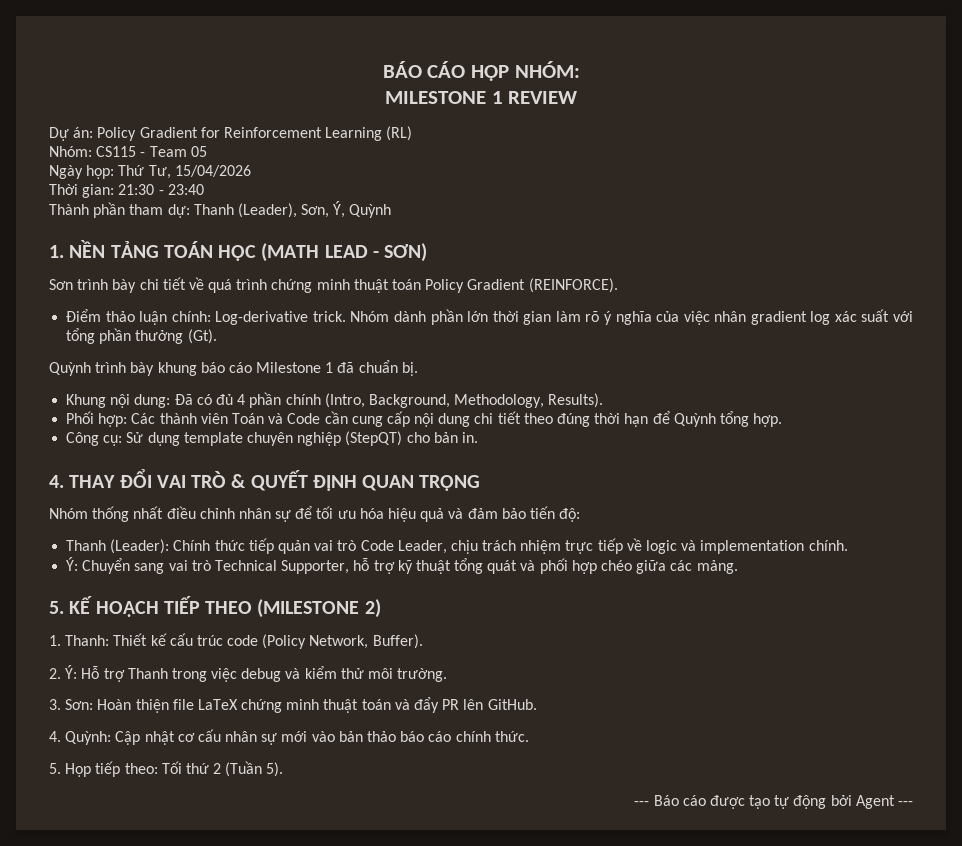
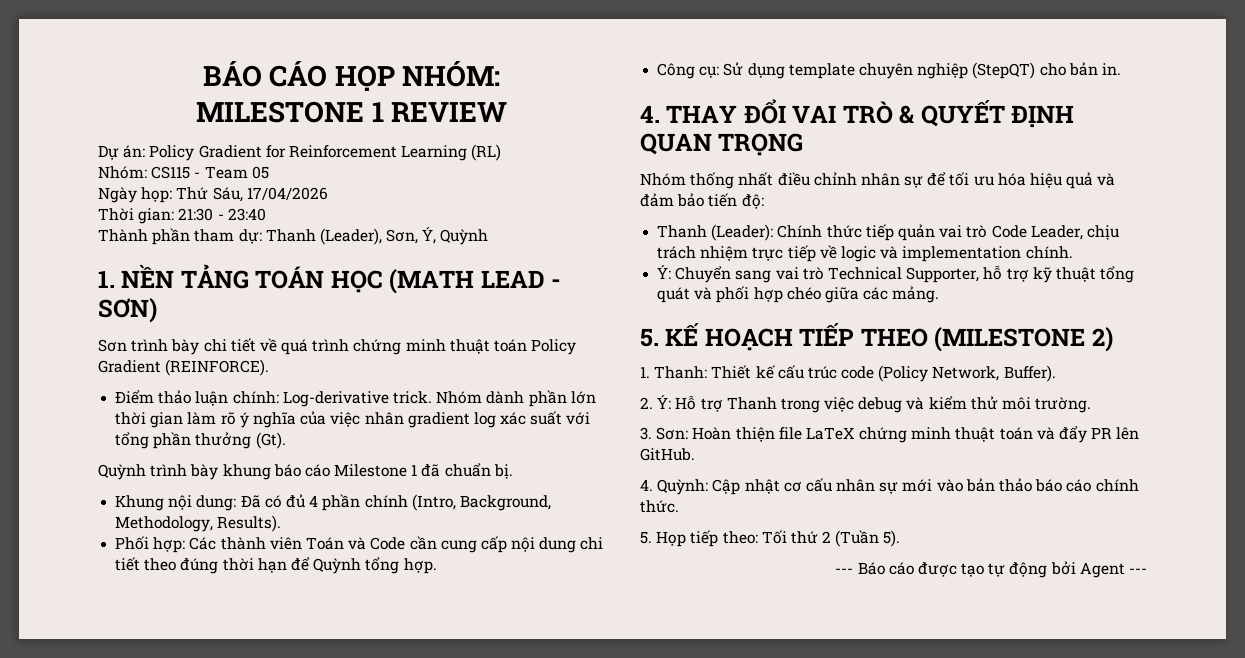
- Ngày họp: Thứ Tư, 15/04/2026
+ Ngày họp: Thứ Sáu, 17/04/2026

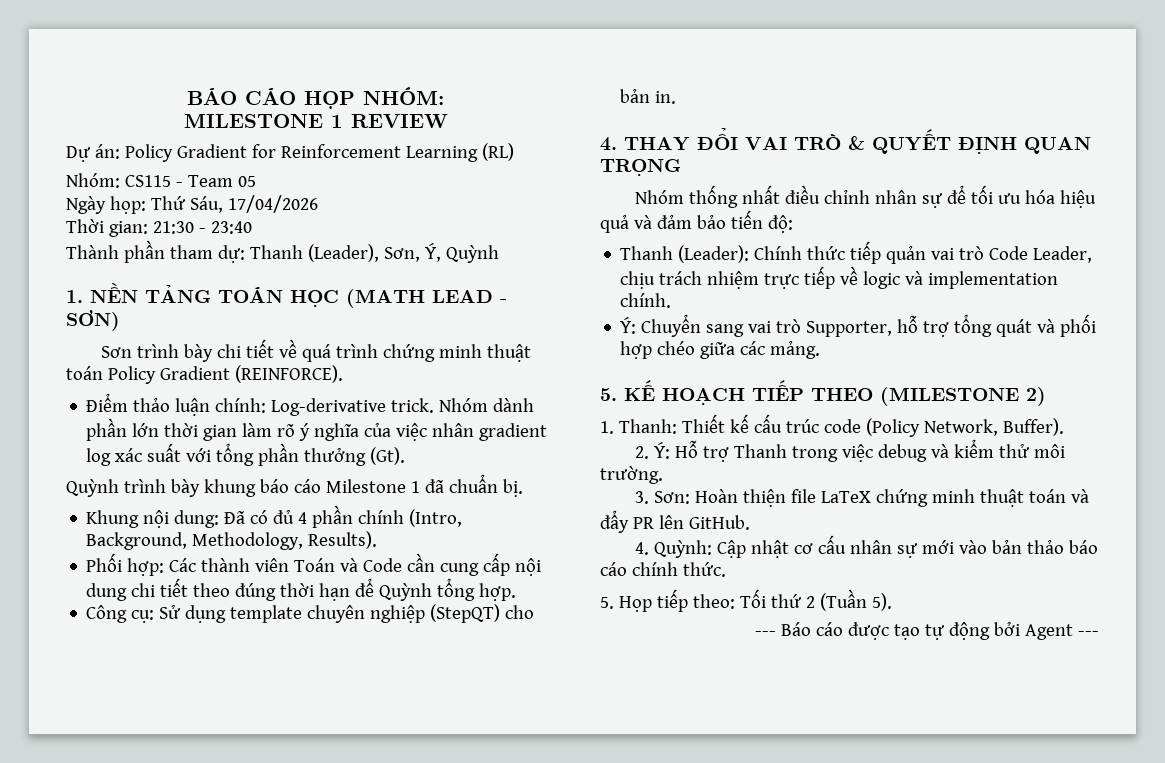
- Ý: Chuyển sang vai trò Technical Supporter, hỗ trợ kỹ thuật tổng quát và phối hợp chéo giữa các mảng.
+ Ý: Chuyển sang vai trò Supporter, hỗ trợ tổng quát và phối hợp chéo giữa các mảng.

